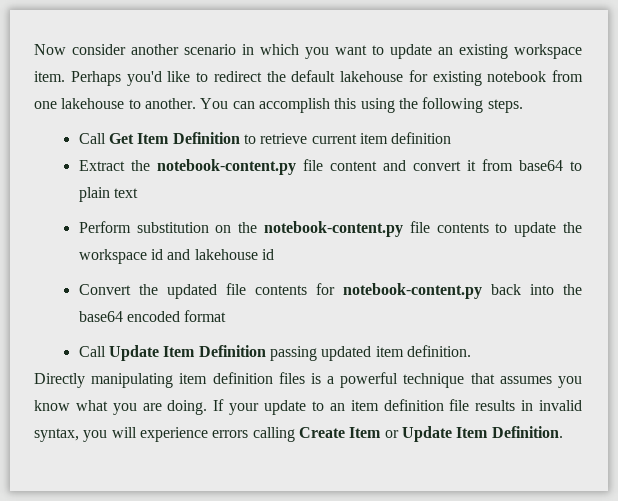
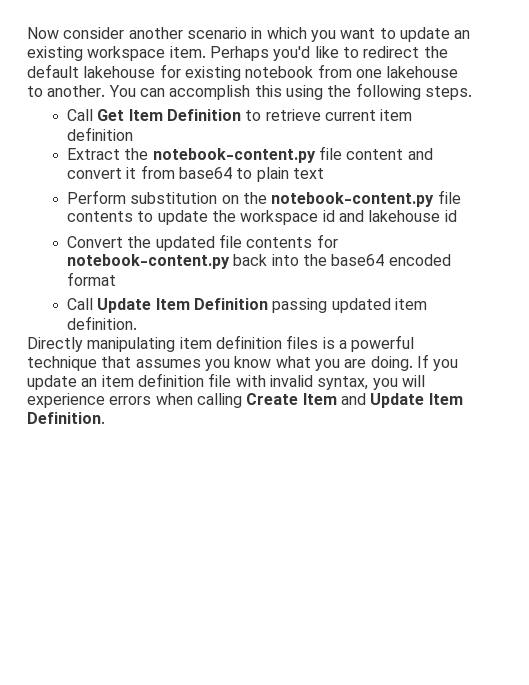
- If your update to an item definition file results in invalid syntax, you will experience errors calling Create Item or Update Item Definition.
+ If you update an item definition file with invalid syntax, you will experience errors when calling Create Item and Update Item Definition.

